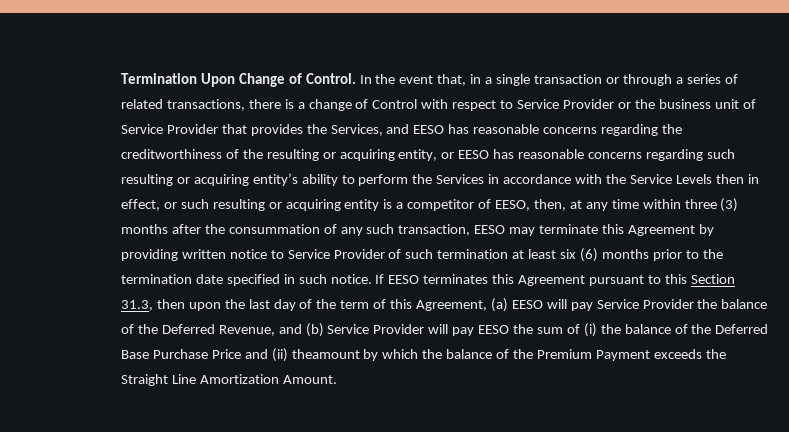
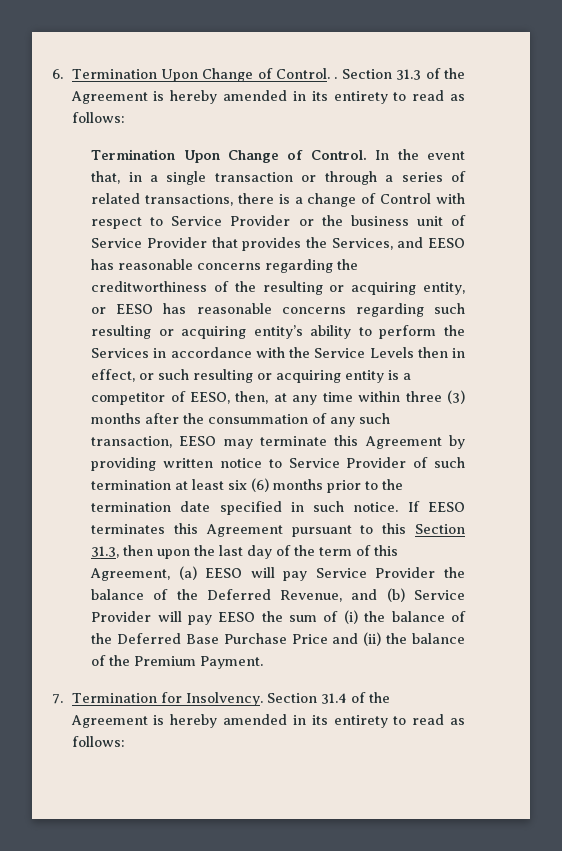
+ 6. Termination Upon Change of Control. . Section 31.3 of the Agreement is hereby amended in its entirety to read as follows:
- If EESO terminates this Agreement pursuant to this Section 31.3, then upon the last day of the term of this Agreement, (a) EESO will pay Service Provider the balance of the Deferred Revenue, and (b) Service Provider will pay EESO the sum of (i) the balance of the Deferred Base Purchase Price and (ii) theamount by which the balance of the Premium Payment exceeds the Straight Line Amortization Amount.
+ If EESO terminates this Agreement pursuant to this Section 31.3, then upon the last day of the term of this Agreement, (a) EESO will pay Service Provider the balance of the Deferred Revenue, and (b) Service Provider will pay EESO the sum of (i) the balance of the Deferred Base Purchase Price and (ii) the balance of the Premium Payment.
+ 7. Termination for Insolvency. Section 31.4 of the Agreement is hereby amended in its entirety to read as follows:

